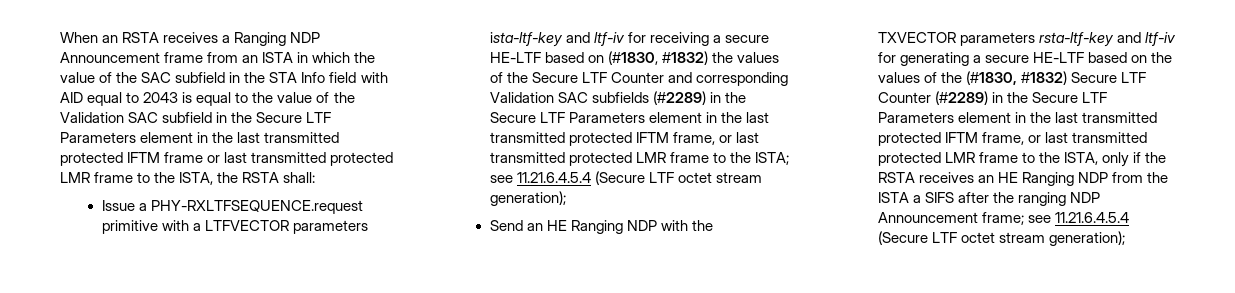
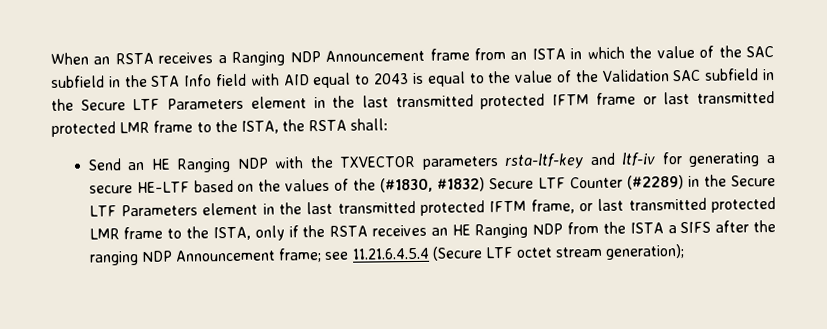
- Issue a PHY-RXLTFSEQUENCE.request primitive with a LTFVECTOR parameters ista-ltf-key and ltf-iv for receiving a secure HE-LTF based on (#1830, #1832) the values of the Secure LTF Counter and corresponding Validation SAC subfields (#2289) in the Secure LTF Parameters element in the last transmitted protected IFTM frame, or last transmitted protected LMR frame to the ISTA; see 11.21.6.4.5.4 (Secure LTF octet stream generation);

